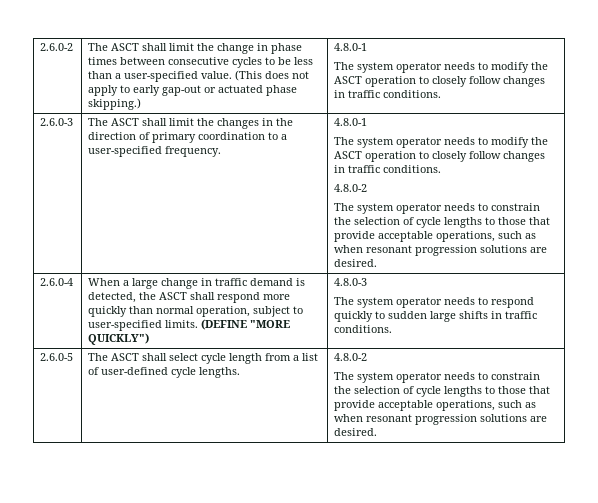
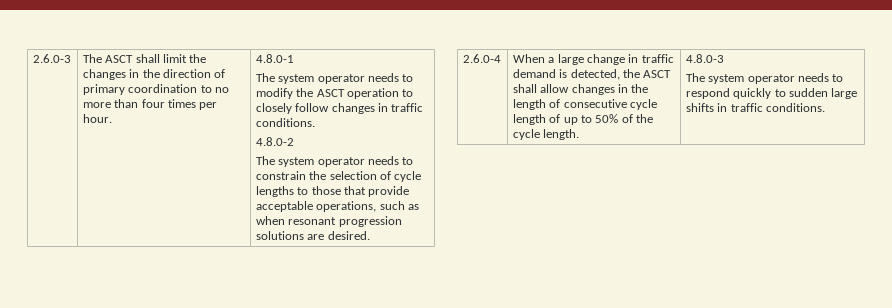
- 2.6.0-2 | The ASCT shall limit the change in phase times between consecutive cycles to be less than a user-specified value. (This does not apply to early gap-out or actuated phase skipping.) | 4.8.0-1
- The system operator needs to modify the ASCT operation to closely follow changes in traffic conditions.
- The ASCT shall limit the changes in the direction of primary coordination to a user-specified frequency.
+ The ASCT shall limit the changes in the direction of primary coordination to no more than four times per hour.
- When a large change in traffic demand is detected, the ASCT shall respond more quickly than normal operation, subject to user-specified limits. (DEFINE "MORE QUICKLY")
+ When a large change in traffic demand is detected, the ASCT shall allow changes in the length of consecutive cycle length of up to 50% of the cycle length.
- 2.6.0-5 | The ASCT shall select cycle length from a list of user-defined cycle lengths. | 4.8.0-2
- The system operator needs to constrain the selection of cycle lengths to those that provide acceptable operations, such as when resonant progression solutions are desired.

